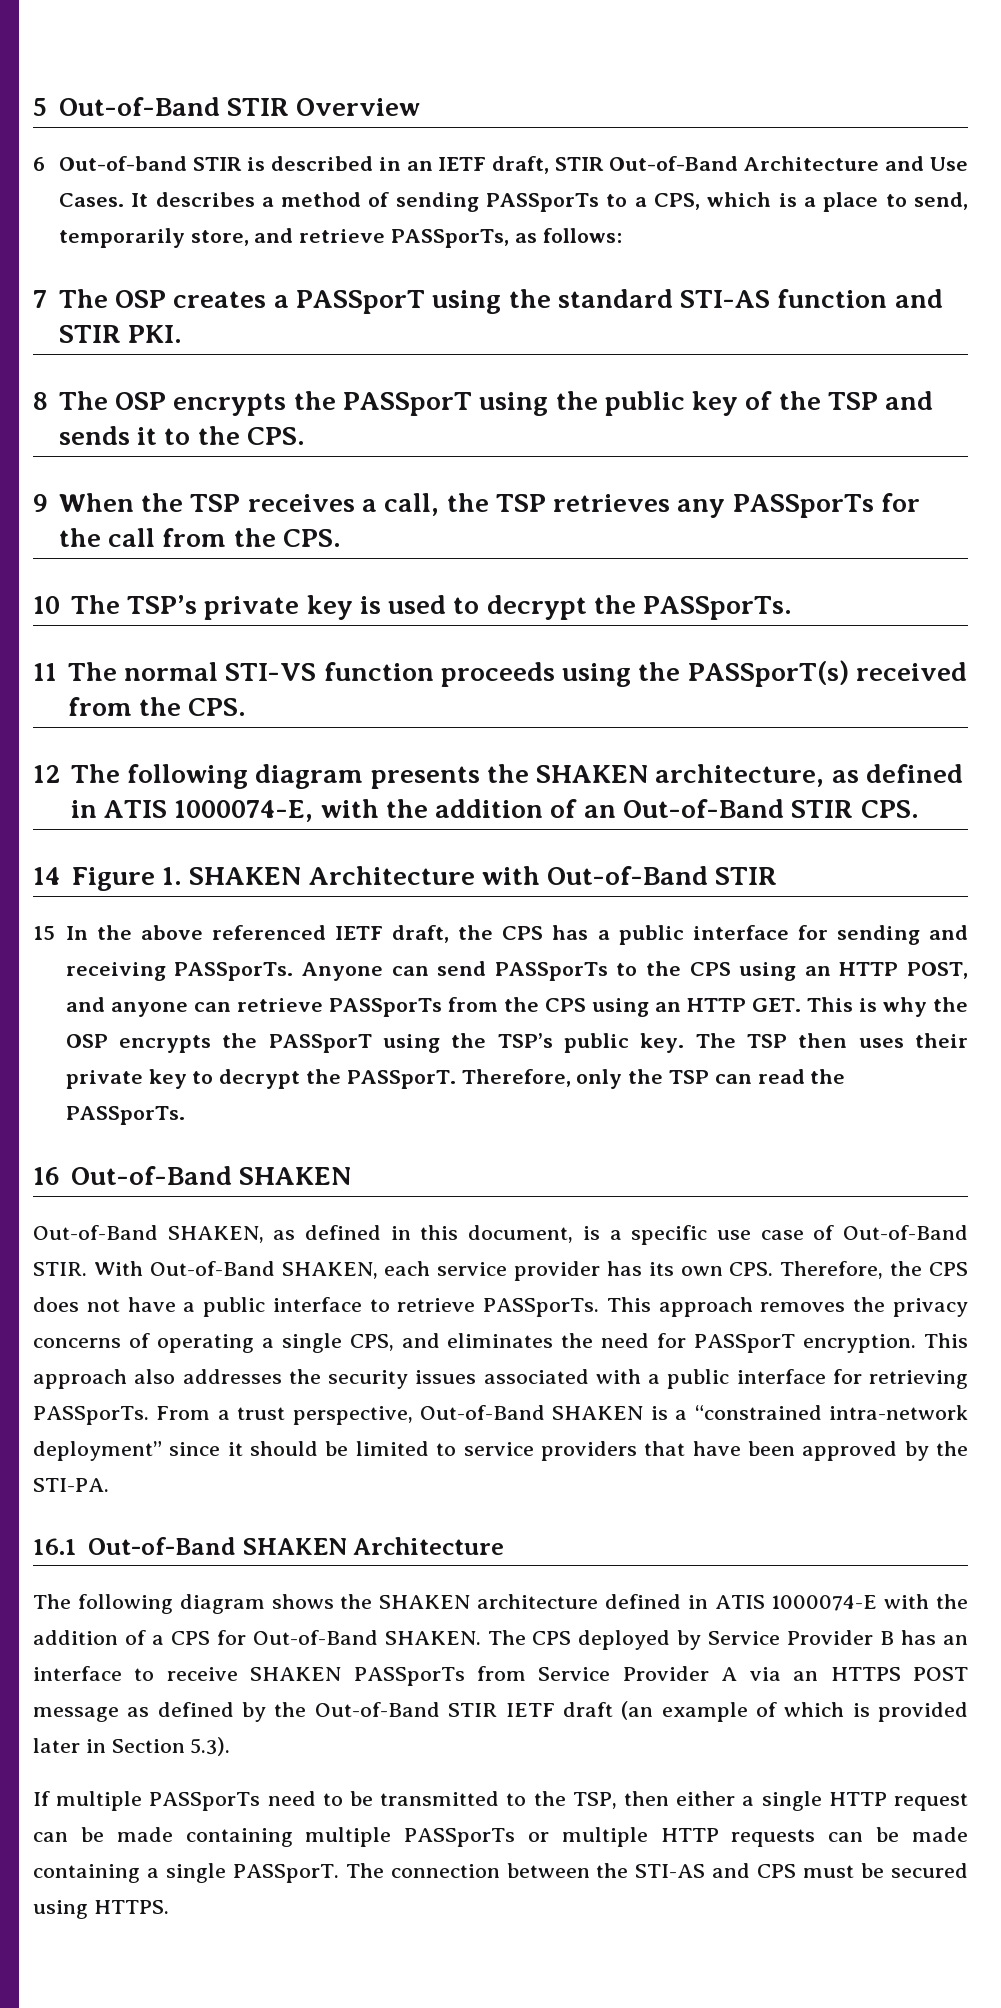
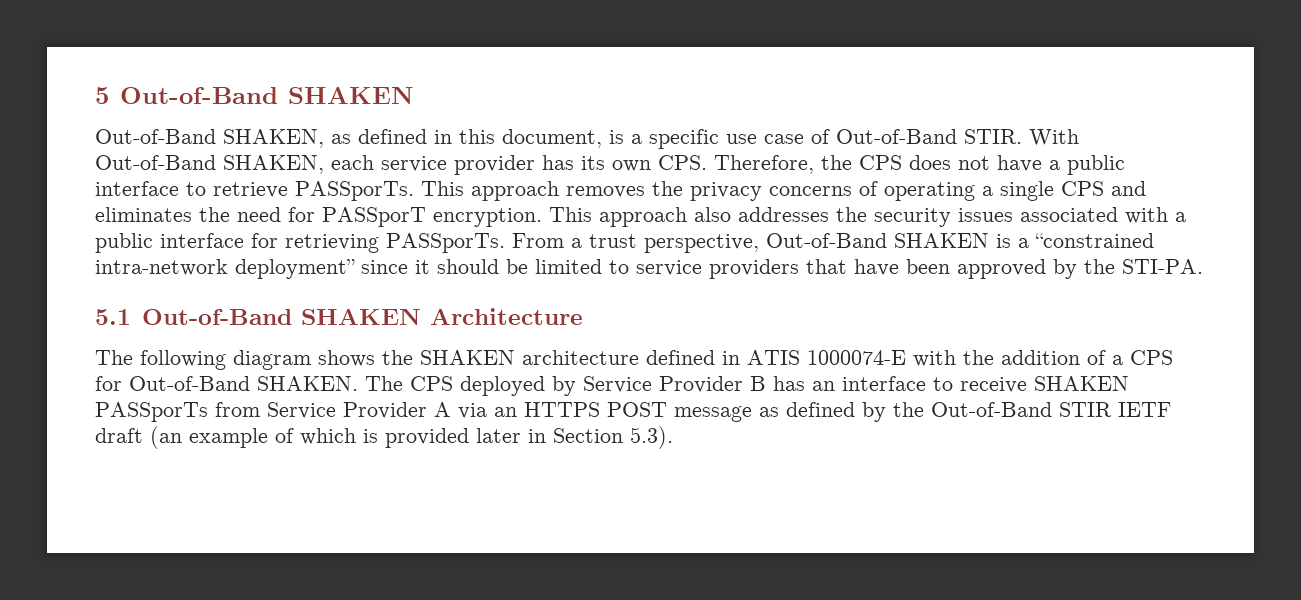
- 5 Out-of-Band STIR Overview
- 6 Out-of-band STIR is described in an IETF draft, STIR Out-of-Band Architecture and Use Cases. It describes a method of sending PASSporTs to a CPS, which is a place to send, temporarily store, and retrieve PASSporTs, as follows:
- 7 The OSP creates a PASSporT using the standard STI-AS function and STIR PKI.
- 8 The OSP encrypts the PASSporT using the public key of the TSP and sends it to the CPS.
- 9 When the TSP receives a call, the TSP retrieves any PASSporTs for the call from the CPS.
- 10 The TSP’s private key is used to decrypt the PASSporTs.
- 11 The normal STI-VS function proceeds using the PASSporT(s) received from the CPS.
- 12 The following diagram presents the SHAKEN architecture, as defined in ATIS 1000074-E, with the addition of an Out-of-Band STIR CPS.
- 14 Figure 1. SHAKEN Architecture with Out-of-Band STIR
- 15 In the above referenced IETF draft, the CPS has a public interface for sending and receiving PASSporTs. Anyone can send PASSporTs to the CPS using an HTTP POST, and anyone can retrieve PASSporTs from the CPS using an HTTP GET. This is why the OSP encrypts the PASSporT using the TSP’s public key. The TSP then uses their private key to decrypt the PASSporT. Therefore, only the TSP can read the PASSporTs.
- 16 Out-of-Band SHAKEN
+ 5 Out-of-Band SHAKEN
- This approach removes the privacy concerns of operating a single CPS, and eliminates the need for PASSporT encryption.
+ This approach removes the privacy concerns of operating a single CPS and eliminates the need for PASSporT encryption.
- 16.1 Out-of-Band SHAKEN Architecture
+ 5.1 Out-of-Band SHAKEN Architecture
- If multiple PASSporTs need to be transmitted to the TSP, then either a single HTTP request can be made containing multiple PASSporTs or multiple HTTP requests can be made containing a single PASSporT. The connection between the STI-AS and CPS must be secured using HTTPS.

